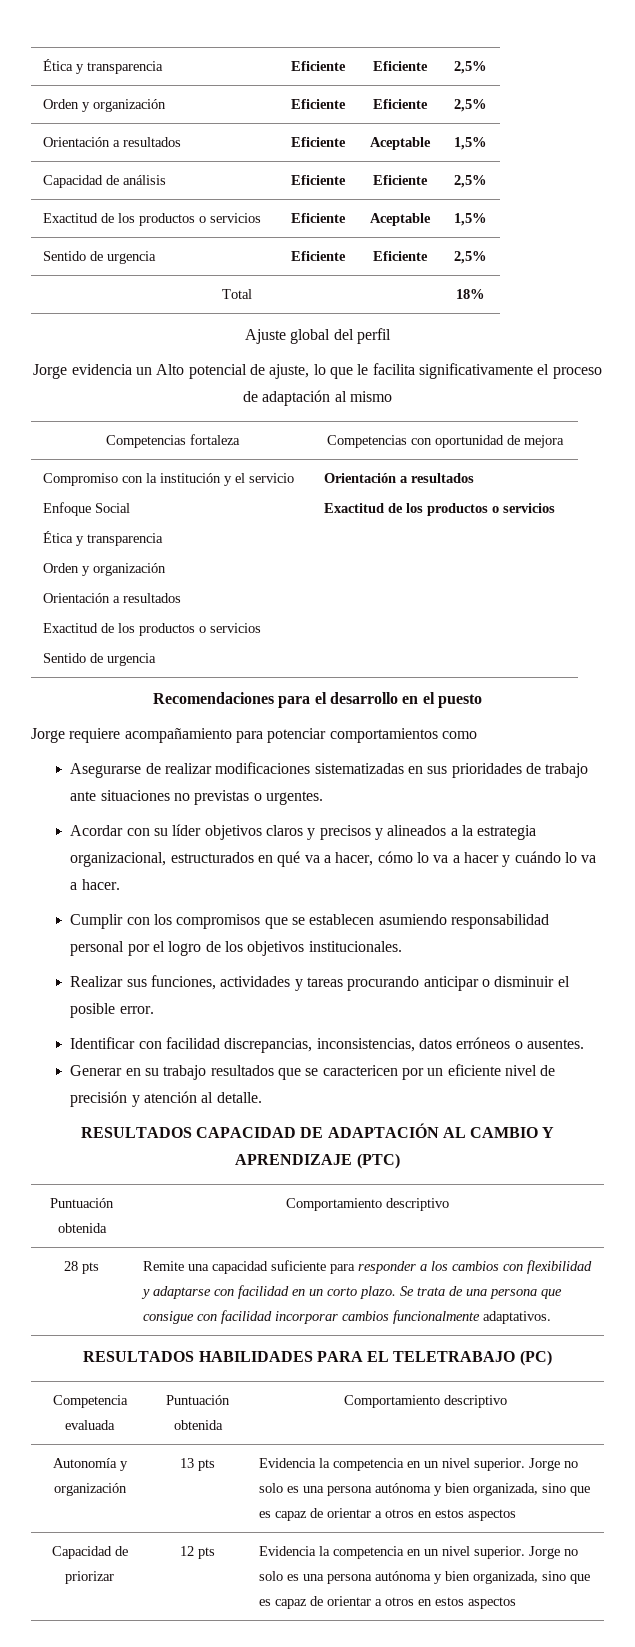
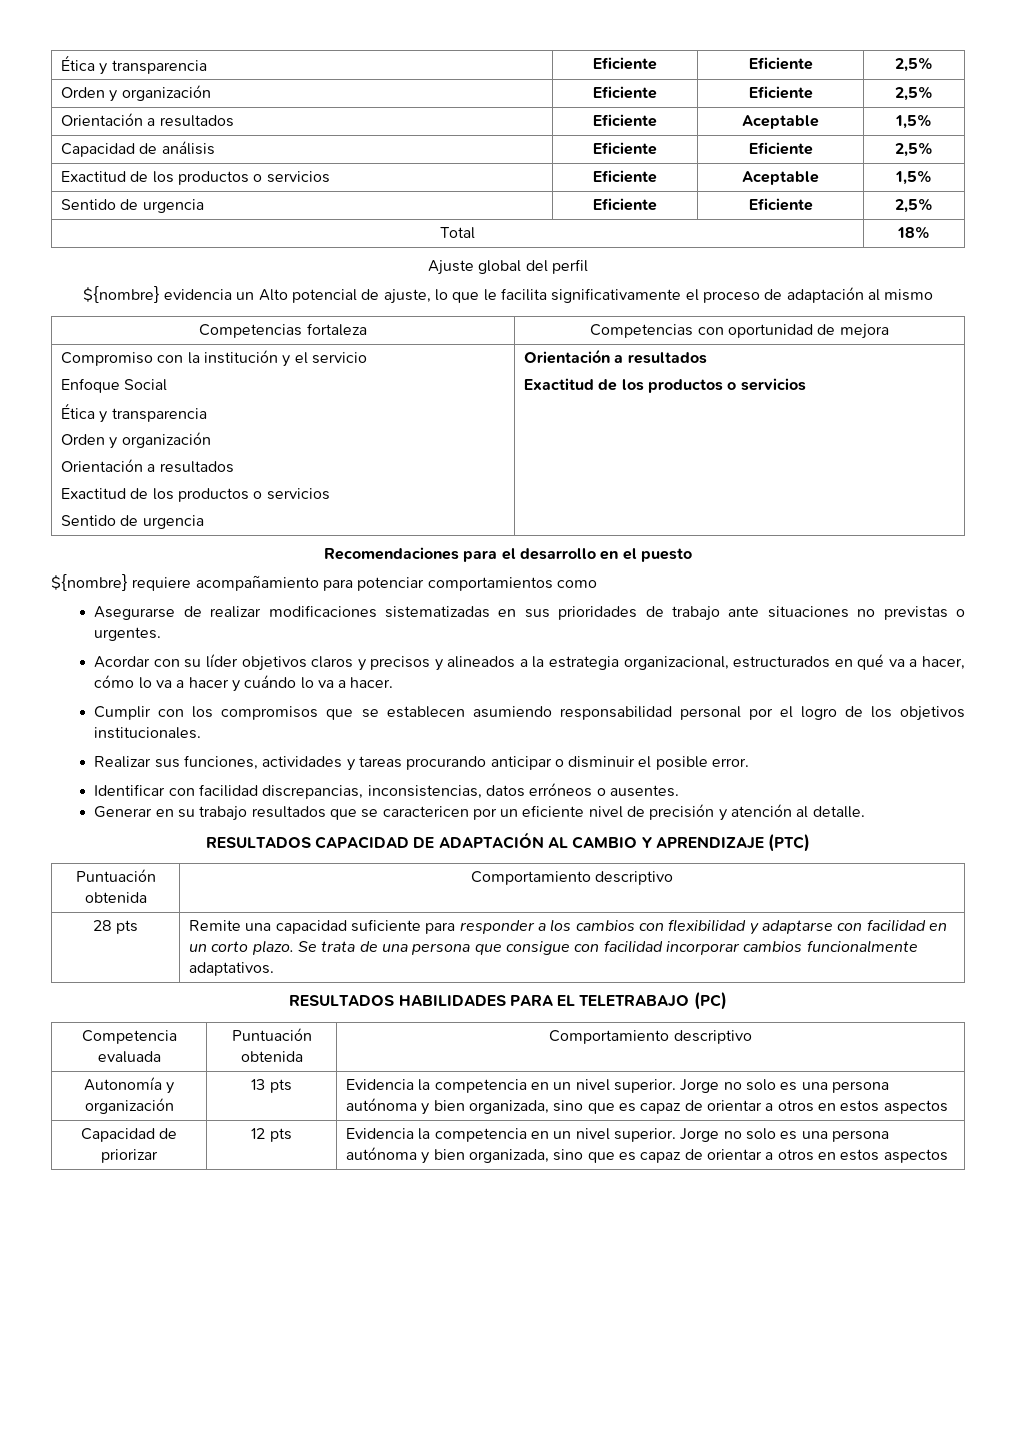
- Jorge evidencia un Alto potencial de ajuste, lo que le facilita significativamente el proceso de adaptación al mismo
+ ${nombre} evidencia un Alto potencial de ajuste, lo que le facilita significativamente el proceso de adaptación al mismo
- Jorge requiere acompañamiento para potenciar comportamientos como
+ ${nombre} requiere acompañamiento para potenciar comportamientos como

